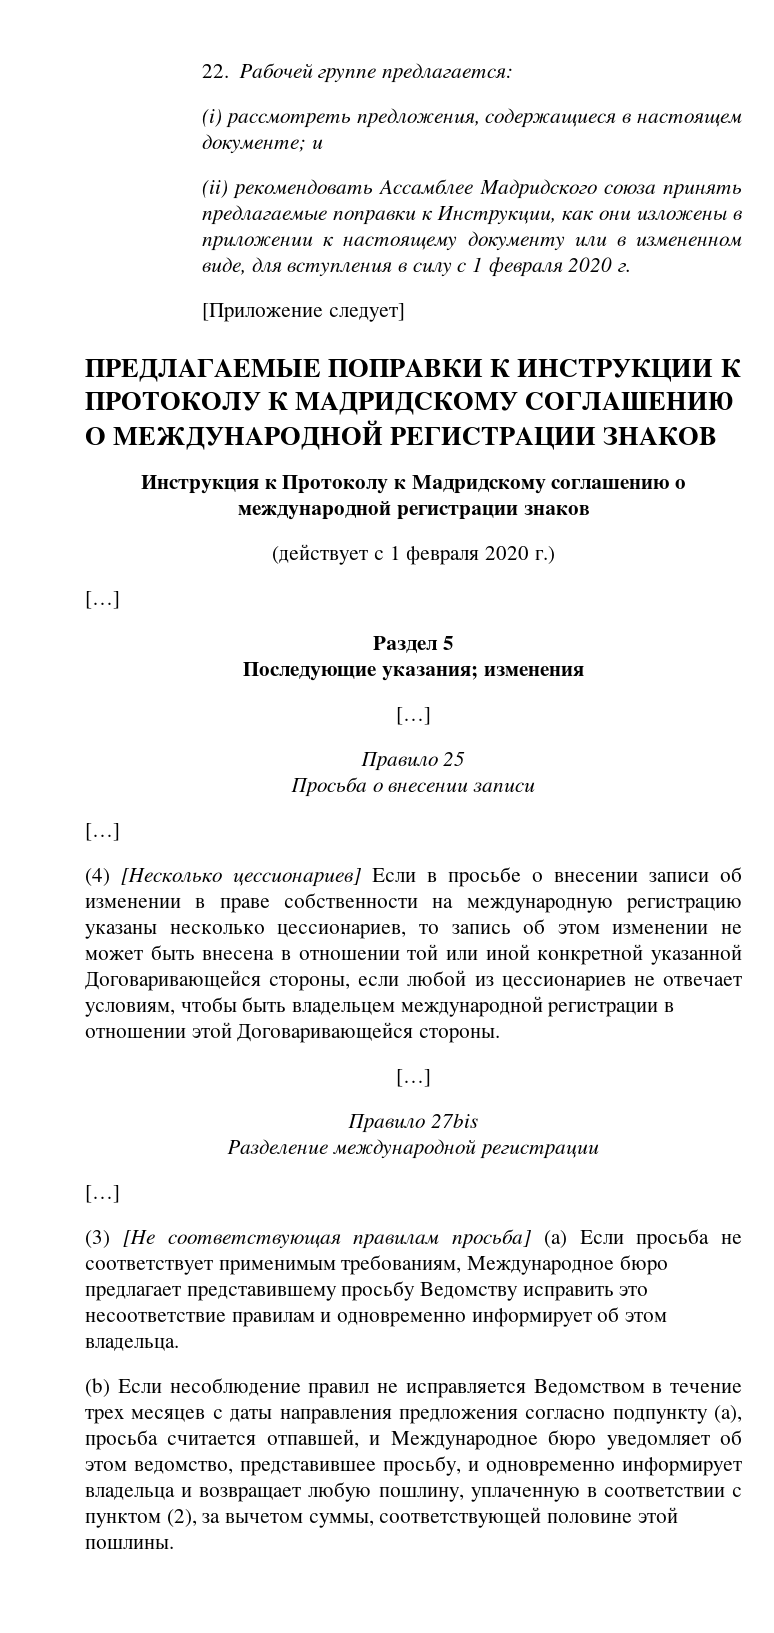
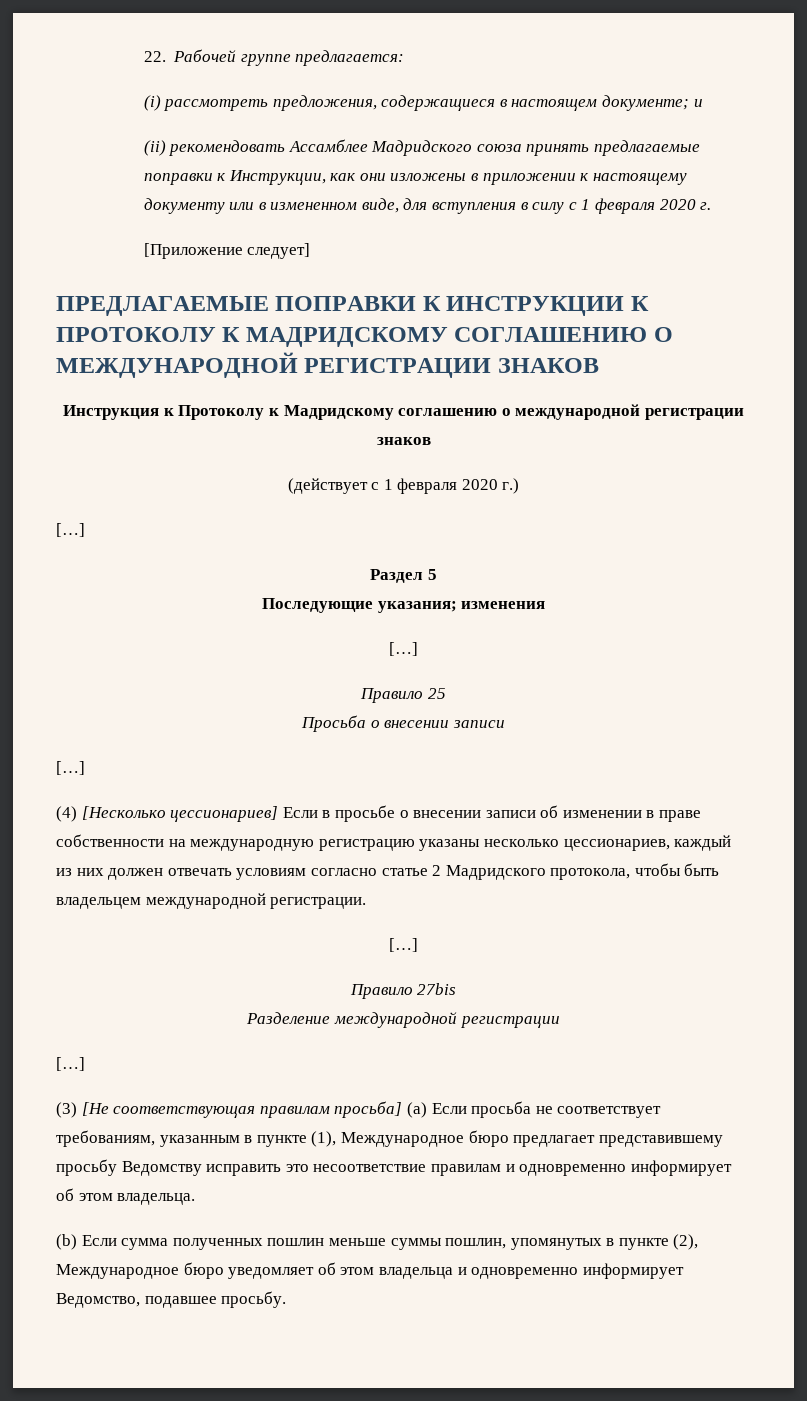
- (4) [Несколько цессионариев] Если в просьбе о внесении записи об изменении в праве собственности на международную регистрацию указаны несколько цессионариев, то запись об этом изменении не может быть внесена в отношении той или иной конкретной указанной Договаривающейся стороны, если любой из цессионариев не отвечает условиям, чтобы быть владельцем международной регистрации в отношении этой Договаривающейся стороны.
+ (4) [Несколько цессионариев] Если в просьбе о внесении записи об изменении в праве собственности на международную регистрацию указаны несколько цессионариев, каждый из них должен отвечать условиям согласно статье 2 Мадридского протокола, чтобы быть владельцем международной регистрации.
- (3) [Не соответствующая правилам просьба] (a) Если просьба не соответствует применимым требованиям, Международное бюро предлагает представившему просьбу Ведомству исправить это несоответствие правилам и одновременно информирует об этом владельца.
+ (3) [Не соответствующая правилам просьба] (a) Если просьба не соответствует требованиям, указанным в пункте (1), Международное бюро предлагает представившему просьбу Ведомству исправить это несоответствие правилам и одновременно информирует об этом владельца.
- (b) Если несоблюдение правил не исправляется Ведомством в течение трех месяцев с даты направления предложения согласно подпункту (a), просьба считается отпавшей, и Международное бюро уведомляет об этом ведомство, представившее просьбу, и одновременно информирует владельца и возвращает любую пошлину, уплаченную в соответствии с пунктом (2), за вычетом суммы, соответствующей половине этой пошлины.
+ (b) Если сумма полученных пошлин меньше суммы пошлин, упомянутых в пункте (2), Международное бюро уведомляет об этом владельца и одновременно информирует Ведомство, подавшее просьбу.

